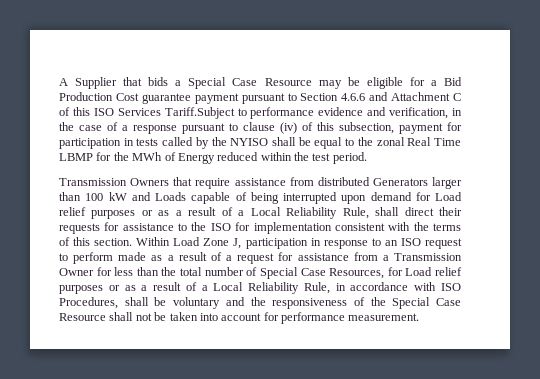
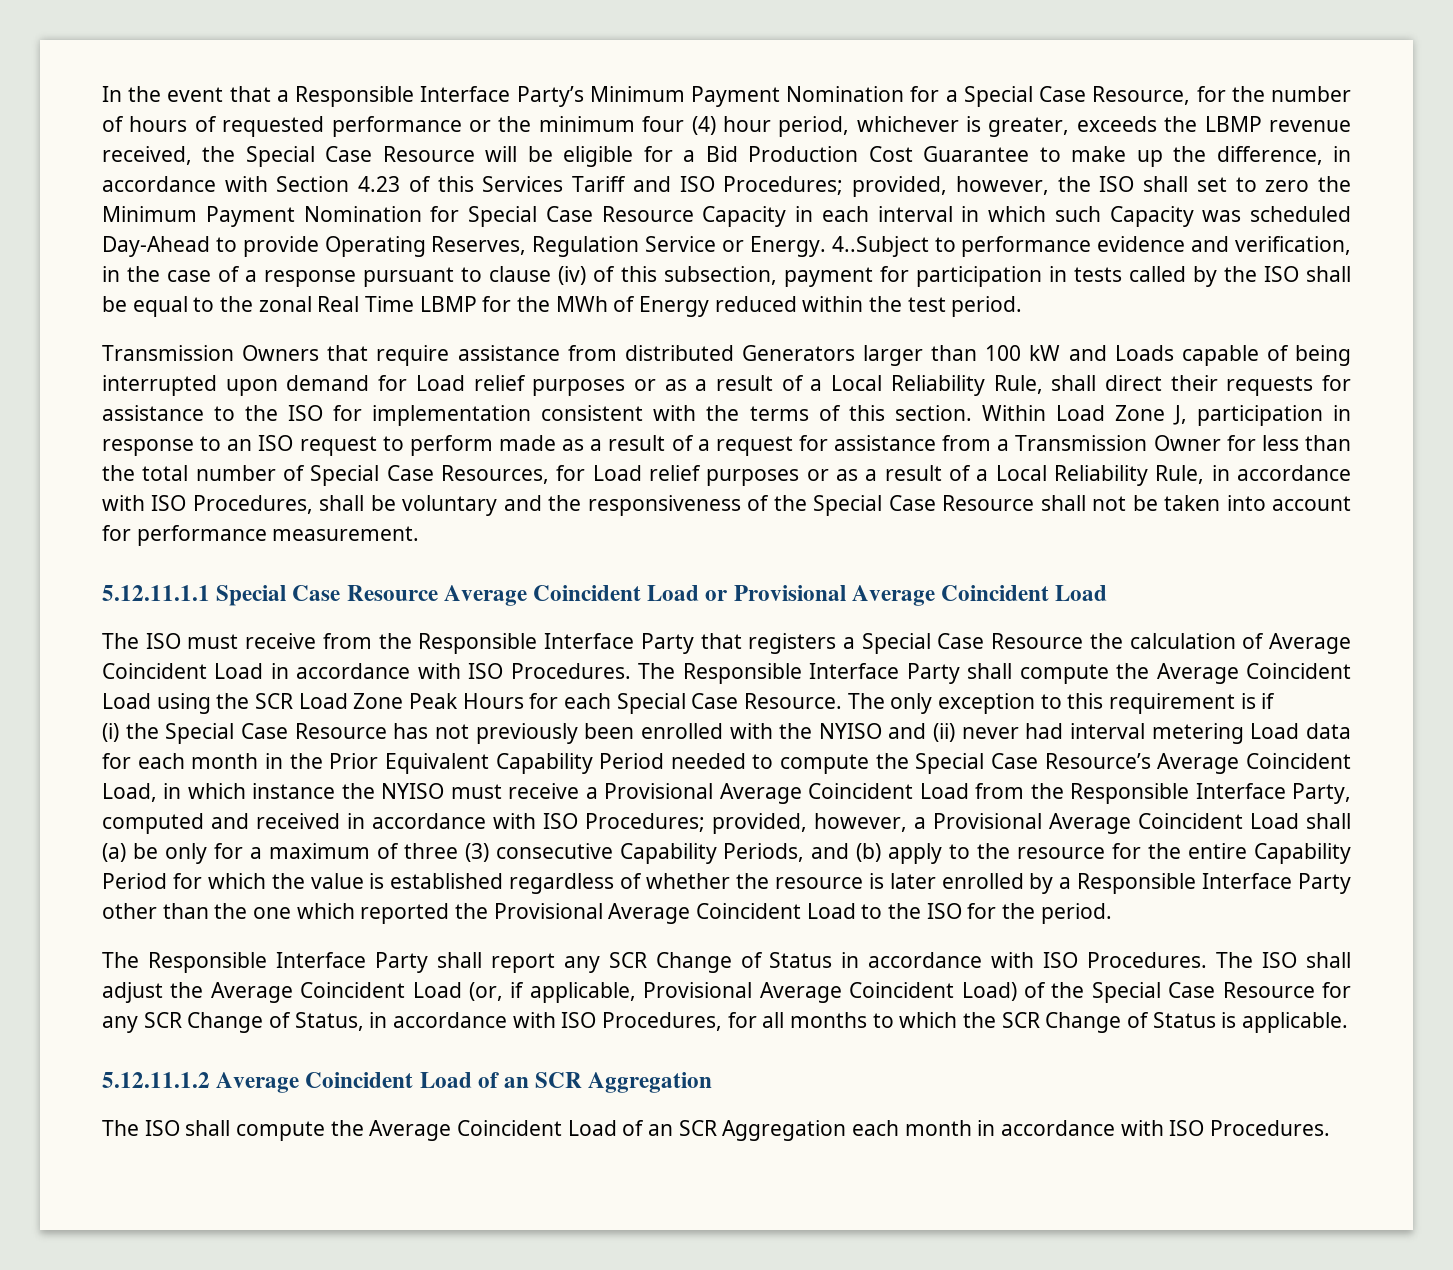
- A Supplier that bids a Special Case Resource may be eligible for a Bid Production Cost guarantee payment pursuant to Section 4.6.6 and Attachment C of this ISO Services Tariff.Subject to performance evidence and verification, in the case of a response pursuant to clause (iv) of this subsection, payment for participation in tests called by the NYISO shall be equal to the zonal Real Time LBMP for the MWh of Energy reduced within the test period.
+ In the event that a Responsible Interface Party’s Minimum Payment Nomination for a Special Case Resource, for the number of hours of requested performance or the minimum four (4) hour period, whichever is greater, exceeds the LBMP revenue received, the Special Case Resource will be eligible for a Bid Production Cost Guarantee to make up the difference, in accordance with Section 4.23 of this Services Tariff and ISO Procedures; provided, however, the ISO shall set to zero the Minimum Payment Nomination for Special Case Resource Capacity in each interval in which such Capacity was scheduled Day-Ahead to provide Operating Reserves, Regulation Service or Energy. 4..Subject to performance evidence and verification, in the case of a response pursuant to clause (iv) of this subsection, payment for participation in tests called by the ISO shall be equal to the zonal Real Time LBMP for the MWh of Energy reduced within the test period.
+ 5.12.11.1.1 Special Case Resource Average Coincident Load or Provisional Average Coincident Load
+ The ISO must receive from the Responsible Interface Party that registers a Special Case Resource the calculation of Average Coincident Load in accordance with ISO Procedures. The Responsible Interface Party shall compute the Average Coincident Load using the SCR Load Zone Peak Hours for each Special Case Resource. The only exception to this requirement is if
+ (i) the Special Case Resource has not previously been enrolled with the NYISO and (ii) never had interval metering Load data for each month in the Prior Equivalent Capability Period needed to compute the Special Case Resource’s Average Coincident Load, in which instance the NYISO must receive a Provisional Average Coincident Load from the Responsible Interface Party, computed and received in accordance with ISO Procedures; provided, however, a Provisional Average Coincident Load shall (a) be only for a maximum of three (3) consecutive Capability Periods, and (b) apply to the resource for the entire Capability Period for which the value is established regardless of whether the resource is later enrolled by a Responsible Interface Party other than the one which reported the Provisional Average Coincident Load to the ISO for the period.
+ The Responsible Interface Party shall report any SCR Change of Status in accordance with ISO Procedures. The ISO shall adjust the Average Coincident Load (or, if applicable, Provisional Average Coincident Load) of the Special Case Resource for any SCR Change of Status, in accordance with ISO Procedures, for all months to which the SCR Change of Status is applicable.
+ 5.12.11.1.2 Average Coincident Load of an SCR Aggregation
+ The ISO shall compute the Average Coincident Load of an SCR Aggregation each month in accordance with ISO Procedures.

